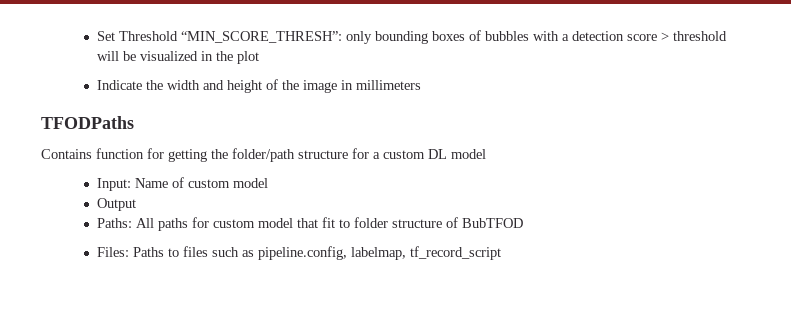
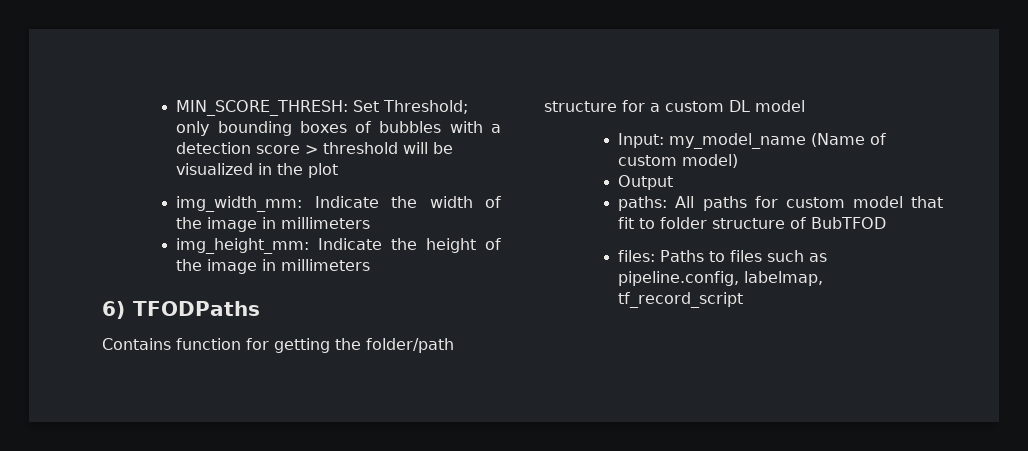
- Set Threshold “MIN_SCORE_THRESH”: only bounding boxes of bubbles with a detection score > threshold will be visualized in the plot
+ MIN_SCORE_THRESH: Set Threshold; only bounding boxes of bubbles with a detection score > threshold will be visualized in the plot
- Indicate the width and height of the image in millimeters
+ img_width_mm: Indicate the width of the image in millimeters
+ img_height_mm: Indicate the height of the image in millimeters
- TFODPaths
+ 6) TFODPaths
- Input: Name of custom model
+ Input: my_model_name (Name of custom model)
- Paths: All paths for custom model that fit to folder structure of BubTFOD
+ paths: All paths for custom model that fit to folder structure of BubTFOD
- Files: Paths to files such as pipeline.config, labelmap, tf_record_script
+ files: Paths to files such as pipeline.config, labelmap, tf_record_script

